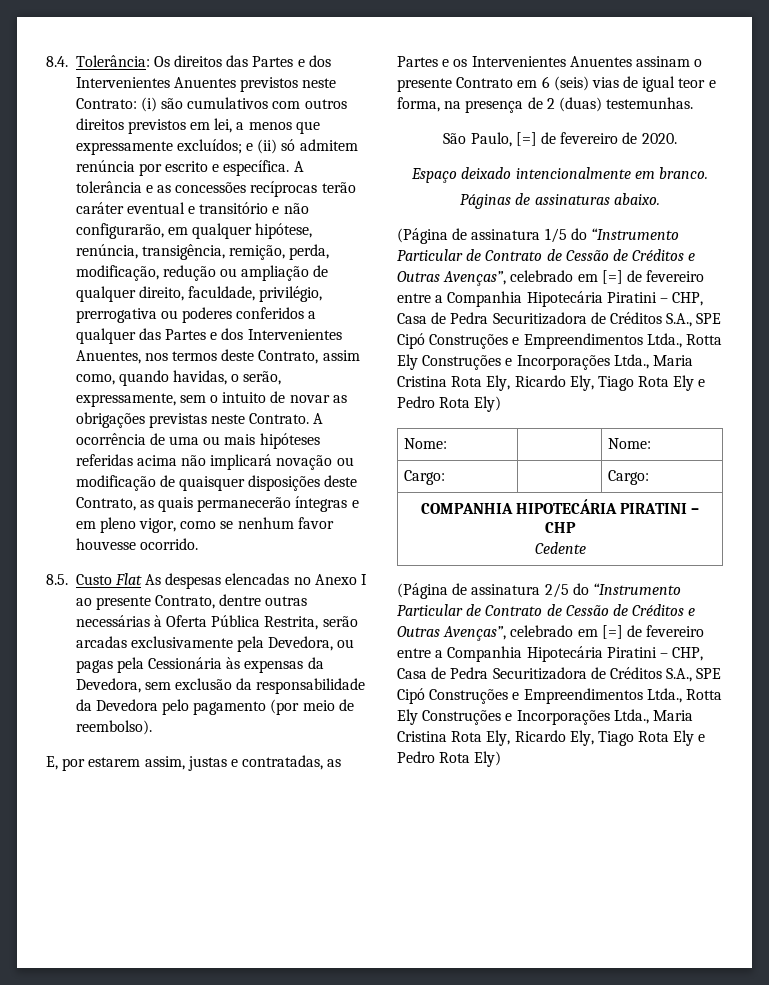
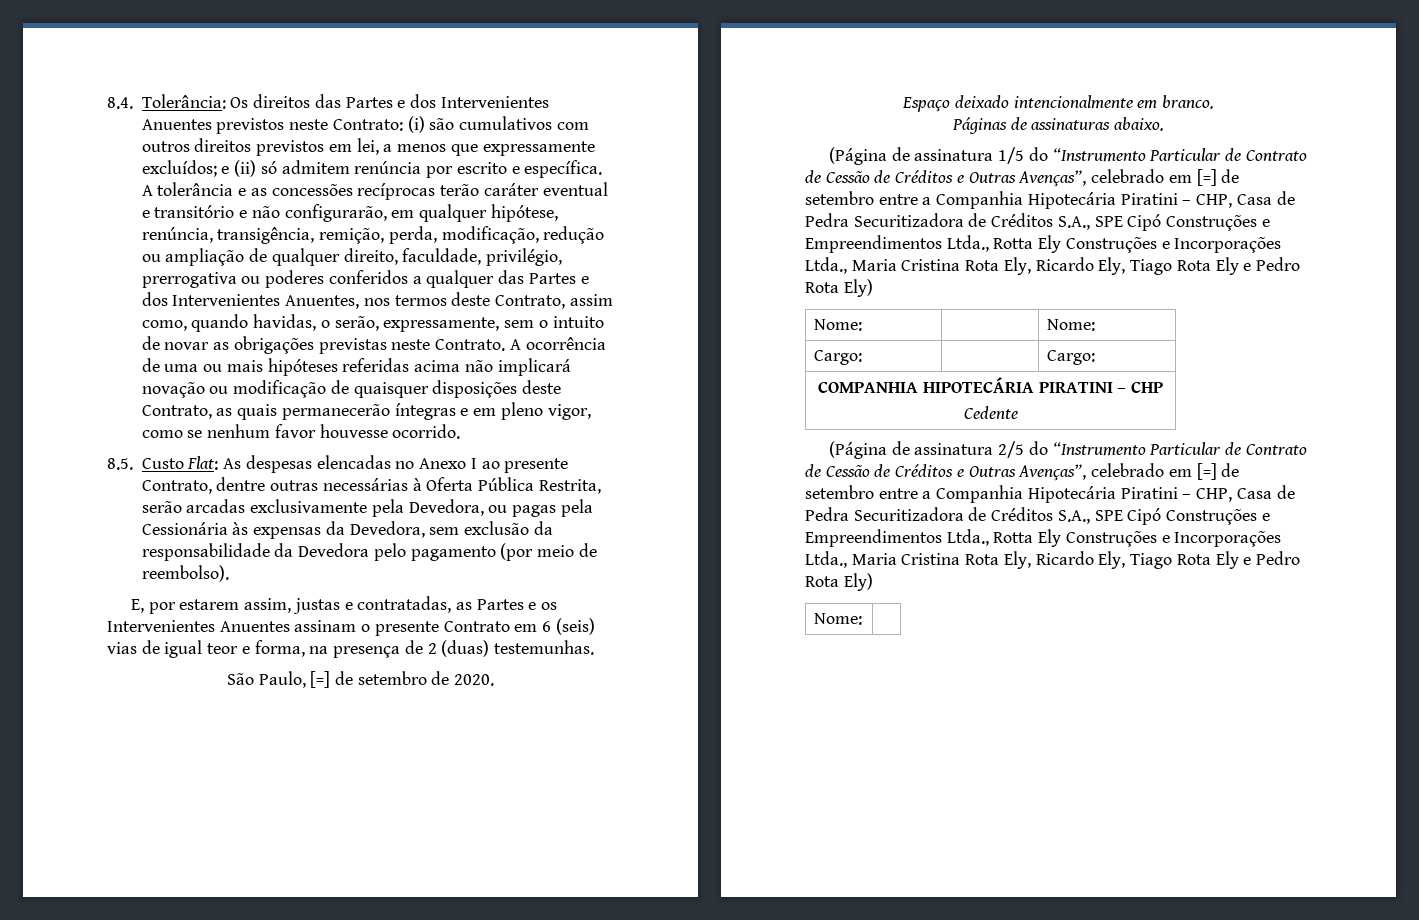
- 8.5. Custo Flat As despesas elencadas no Anexo I ao presente Contrato, dentre outras necessárias à Oferta Pública Restrita, serão arcadas exclusivamente pela Devedora, ou pagas pela Cessionária às expensas da Devedora, sem exclusão da responsabilidade da Devedora pelo pagamento (por meio de reembolso).
+ 8.5. Custo Flat: As despesas elencadas no Anexo I ao presente Contrato, dentre outras necessárias à Oferta Pública Restrita, serão arcadas exclusivamente pela Devedora, ou pagas pela Cessionária às expensas da Devedora, sem exclusão da responsabilidade da Devedora pelo pagamento (por meio de reembolso).
- São Paulo, [=] de fevereiro de 2020.
+ São Paulo, [=] de setembro de 2020.
- (Página de assinatura 1/5 do “Instrumento Particular de Contrato de Cessão de Créditos e Outras Avenças”, celebrado em [=] de fevereiro entre a Companhia Hipotecária Piratini – CHP, Casa de Pedra Securitizadora de Créditos S.A., SPE Cipó Construções e Empreendimentos Ltda., Rotta Ely Construções e Incorporações Ltda., Maria Cristina Rota Ely, Ricardo Ely, Tiago Rota Ely e Pedro Rota Ely)
+ (Página de assinatura 1/5 do “Instrumento Particular de Contrato de Cessão de Créditos e Outras Avenças”, celebrado em [=] de setembro entre a Companhia Hipotecária Piratini – CHP, Casa de Pedra Securitizadora de Créditos S.A., SPE Cipó Construções e Empreendimentos Ltda., Rotta Ely Construções e Incorporações Ltda., Maria Cristina Rota Ely, Ricardo Ely, Tiago Rota Ely e Pedro Rota Ely)
- (Página de assinatura 2/5 do “Instrumento Particular de Contrato de Cessão de Créditos e Outras Avenças”, celebrado em [=] de fevereiro entre a Companhia Hipotecária Piratini – CHP, Casa de Pedra Securitizadora de Créditos S.A., SPE Cipó Construções e Empreendimentos Ltda., Rotta Ely Construções e Incorporações Ltda., Maria Cristina Rota Ely, Ricardo Ely, Tiago Rota Ely e Pedro Rota Ely)
+ (Página de assinatura 2/5 do “Instrumento Particular de Contrato de Cessão de Créditos e Outras Avenças”, celebrado em [=] de setembro entre a Companhia Hipotecária Piratini – CHP, Casa de Pedra Securitizadora de Créditos S.A., SPE Cipó Construções e Empreendimentos Ltda., Rotta Ely Construções e Incorporações Ltda., Maria Cristina Rota Ely, Ricardo Ely, Tiago Rota Ely e Pedro Rota Ely)
+ Nome: |

